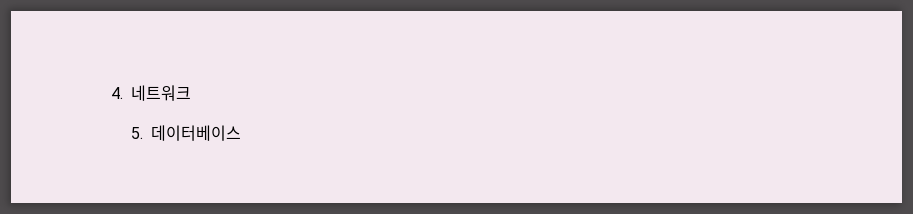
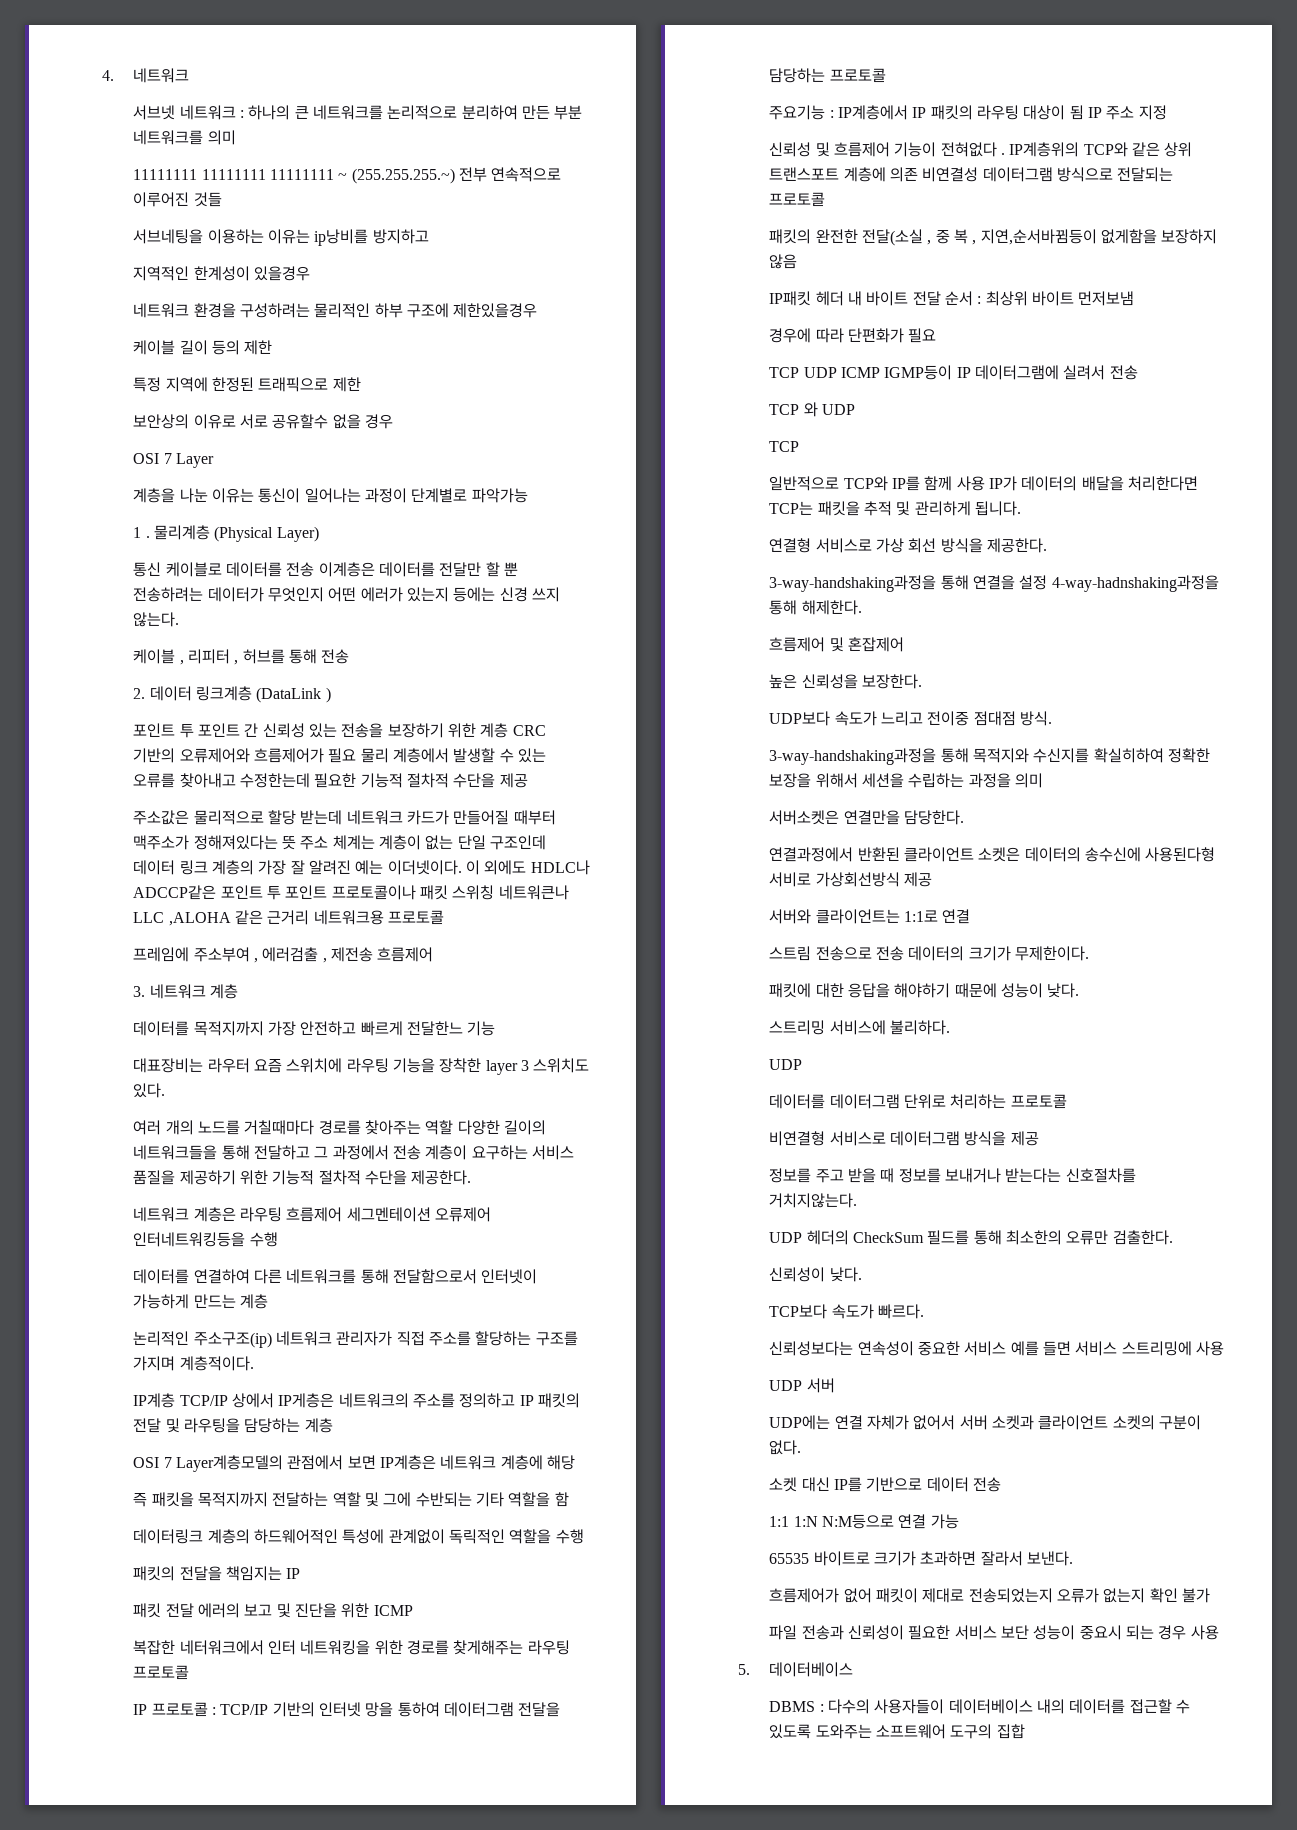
+ 서브넷 네트워크 : 하나의 큰 네트워크를 논리적으로 분리하여 만든 부분 네트워크를 의미
+ 11111111 11111111 11111111 ~ (255.255.255.~) 전부 연속적으로 이루어진 것들
+ 서브네팅을 이용하는 이유는 ip낭비를 방지하고
+ 지역적인 한계성이 있을경우
+ 네트워크 환경을 구성하려는 물리적인 하부 구조에 제한있을경우
+ 케이블 길이 등의 제한
+ 특정 지역에 한정된 트래픽으로 제한
+ 보안상의 이유로 서로 공유할수 없을 경우
+ OSI 7 Layer
+ 계층을 나눈 이유는 통신이 일어나는 과정이 단계별로 파악가능
+ 1 . 물리계층 (Physical Layer)
+ 통신 케이블로 데이터를 전송 이계층은 데이터를 전달만 할 뿐 전송하려는 데이터가 무엇인지 어떤 에러가 있는지 등에는 신경 쓰지 않는다.
+ 케이블 , 리피터 , 허브를 통해 전송
+ 2. 데이터 링크계층 (DataLink )
+ 포인트 투 포인트 간 신뢰성 있는 전송을 보장하기 위한 계층 CRC 기반의 오류제어와 흐름제어가 필요 물리 계층에서 발생할 수 있는 오류를 찾아내고 수정한는데 필요한 기능적 절차적 수단을 제공
+ 주소값은 물리적으로 할당 받는데 네트워크 카드가 만들어질 때부터 맥주소가 정해져있다는 뜻 주소 체계는 계층이 없는 단일 구조인데 데이터 링크 계층의 가장 잘 알려진 예는 이더넷이다. 이 외에도 HDLC나 ADCCP같은 포인트 투 포인트 프로토콜이나 패킷 스위칭 네트워큰나 LLC ,ALOHA 같은 근거리 네트워크용 프로토콜
+ 프레임에 주소부여 , 에러검출 , 제전송 흐름제어
+ 3. 네트워크 계층
+ 데이터를 목적지까지 가장 안전하고 빠르게 전달한느 기능
+ 대표장비는 라우터 요즘 스위치에 라우팅 기능을 장착한 layer 3 스위치도 있다.
+ 여러 개의 노드를 거칠때마다 경로를 찾아주는 역할 다양한 길이의 네트워크들을 통해 전달하고 그 과정에서 전송 계층이 요구하는 서비스 품질을 제공하기 위한 기능적 절차적 수단을 제공한다.
+ 네트워크 계층은 라우팅 흐름제어 세그멘테이션 오류제어 인터네트워킹등을 수행
+ 데이터를 연결하여 다른 네트워크를 통해 전달함으로서 인터넷이 가능하게 만드는 계층
+ 논리적인 주소구조(ip) 네트워크 관리자가 직접 주소를 할당하는 구조를 가지며 계층적이다.
+ IP계층 TCP/IP 상에서 IP게층은 네트워크의 주소를 정의하고 IP 패킷의 전달 및 라우팅을 담당하는 계층
+ OSI 7 Layer계층모델의 관점에서 보면 IP계층은 네트워크 계층에 해당
+ 즉 패킷을 목적지까지 전달하는 역할 및 그에 수반되는 기타 역할을 함
+ 데이터링크 계층의 하드웨어적인 특성에 관계없이 독릭적인 역할을 수행
+ 패킷의 전달을 책임지는 IP
+ 패킷 전달 에러의 보고 및 진단을 위한 ICMP
+ 복잡한 네터워크에서 인터 네트워킹을 위한 경로를 찾게해주는 라우팅 프로토콜
+ IP 프로토콜 : TCP/IP 기반의 인터넷 망을 통하여 데이터그램 전달을 담당하는 프로토콜
+ 주요기능 : IP계층에서 IP 패킷의 라우팅 대상이 됨 IP 주소 지정
+ 신뢰성 및 흐름제어 기능이 전혀없다 . IP계층위의 TCP와 같은 상위 트랜스포트 계층에 의존 비연결성 데이터그램 방식으로 전달되는 프로토콜
+ 패킷의 완전한 전달(소실 , 중 복 , 지연,순서바뀜등이 없게함을 보장하지 않음
+ IP패킷 헤더 내 바이트 전달 순서 : 최상위 바이트 먼저보냄
+ 경우에 따라 단편화가 필요
+ TCP UDP ICMP IGMP등이 IP 데이터그램에 실려서 전송
+ TCP 와 UDP
+ TCP
+ 일반적으로 TCP와 IP를 함께 사용 IP가 데이터의 배달을 처리한다면 TCP는 패킷을 추적 및 관리하게 됩니다.
+ 연결형 서비스로 가상 회선 방식을 제공한다.
+ 3-way-handshaking과정을 통해 연결을 설정 4-way-hadnshaking과정을 통해 해제한다.
+ 흐름제어 및 혼잡제어
+ 높은 신뢰성을 보장한다.
+ UDP보다 속도가 느리고 전이중 점대점 방식.
+ 3-way-handshaking과정을 통해 목적지와 수신지를 확실히하여 정확한 보장을 위해서 세션을 수립하는 과정을 의미
+ 서버소켓은 연결만을 담당한다.
+ 연결과정에서 반환된 클라이언트 소켓은 데이터의 송수신에 사용된다형 서비로 가상회선방식 제공
+ 서버와 클라이언트는 1:1로 연결
+ 스트림 전송으로 전송 데이터의 크기가 무제한이다.
+ 패킷에 대한 응답을 해야하기 때문에 성능이 낮다.
+ 스트리밍 서비스에 불리하다.
+ UDP
+ 데이터를 데이터그램 단위로 처리하는 프로토콜
+ 비연결형 서비스로 데이터그램 방식을 제공
+ 정보를 주고 받을 때 정보를 보내거나 받는다는 신호절차를 거치지않는다.
+ UDP 헤더의 CheckSum 필드를 통해 최소한의 오류만 검출한다.
+ 신뢰성이 낮다.
+ TCP보다 속도가 빠르다.
+ 신뢰성보다는 연속성이 중요한 서비스 예를 들면 서비스 스트리밍에 사용
+ UDP 서버
+ UDP에는 연결 자체가 없어서 서버 소켓과 클라이언트 소켓의 구분이 없다.
+ 소켓 대신 IP를 기반으로 데이터 전송
+ 1:1 1:N N:M등으로 연결 가능
+ 65535 바이트로 크기가 초과하면 잘라서 보낸다.
+ 흐름제어가 없어 패킷이 제대로 전송되었는지 오류가 없는지 확인 불가
+ 파일 전송과 신뢰성이 필요한 서비스 보단 성능이 중요시 되는 경우 사용
  5. 데이터베이스
+ DBMS : 다수의 사용자들이 데이터베이스 내의 데이터를 접근할 수 있도록 도와주는 소프트웨어 도구의 집합

